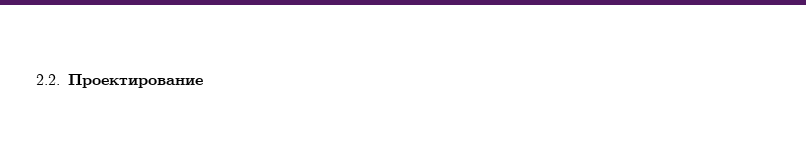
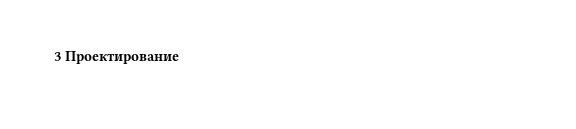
- 2.2. Проектирование
+ 3 Проектирование

